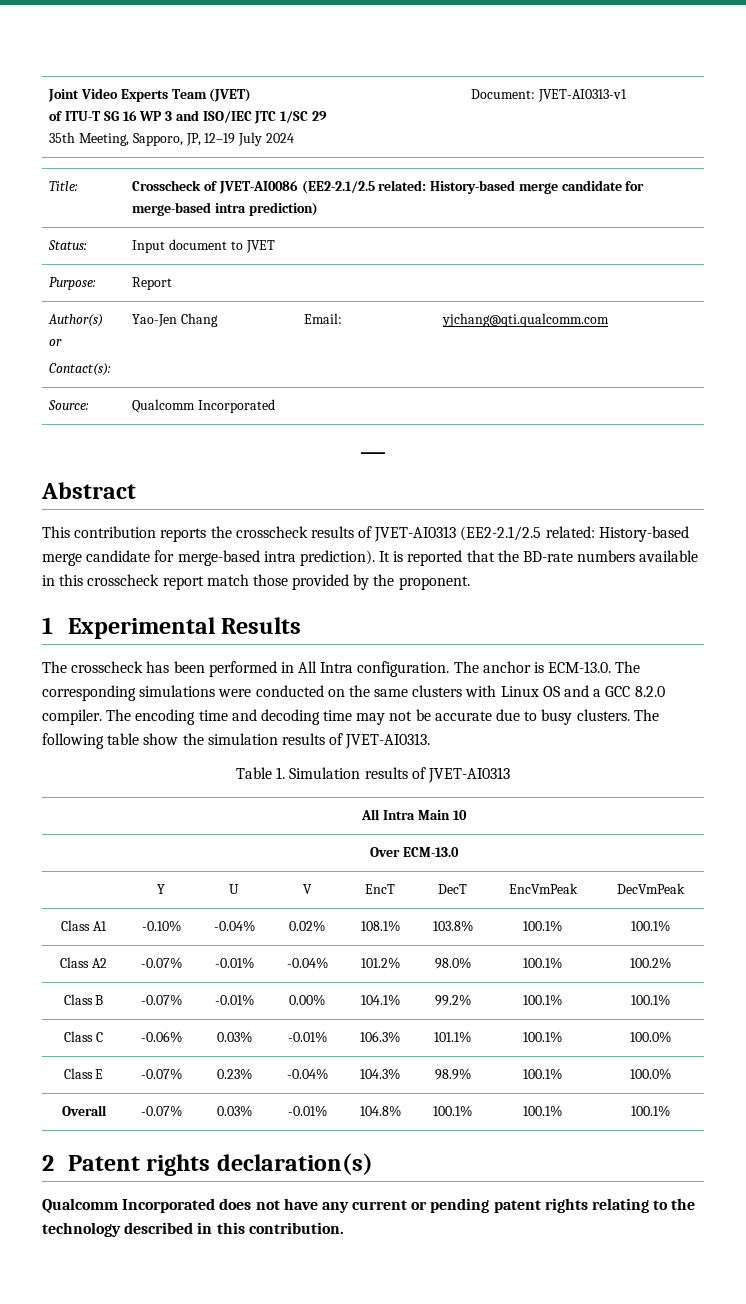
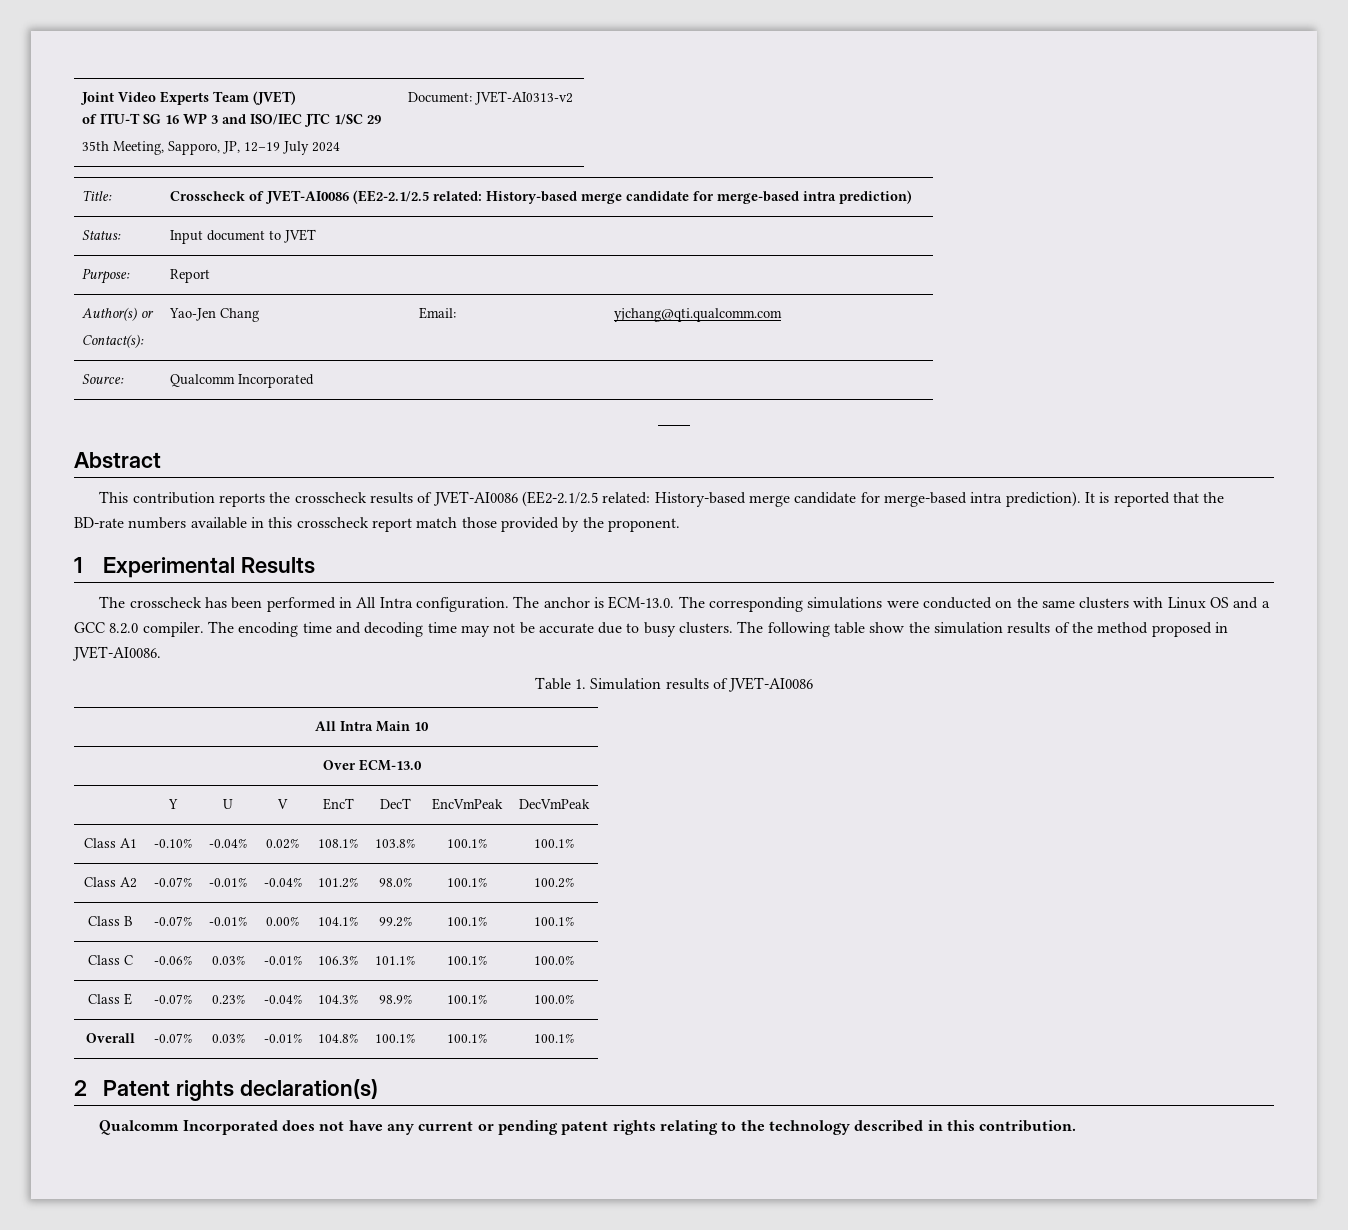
  Joint Video Experts Team (JVET)
  of ITU-T SG 16 WP 3 and ISO/IEC JTC 1/SC 29
- 35th Meeting, Sapporo, JP, 12–19 July 2024 | Document: JVET-AI0313-v1
+ 35th Meeting, Sapporo, JP, 12–19 July 2024 | Document: JVET-AI0313-v2
- This contribution reports the crosscheck results of JVET-AI0313 (EE2-2.1/2.5 related: History-based merge candidate for merge-based intra prediction).
+ This contribution reports the crosscheck results of JVET-AI0086 (EE2-2.1/2.5 related: History-based merge candidate for merge-based intra prediction).
- The following table show the simulation results of JVET-AI0313.
+ The following table show the simulation results of the method proposed in JVET-AI0086.
- Table 1. Simulation results of JVET-AI0313
+ Table 1. Simulation results of JVET-AI0086

